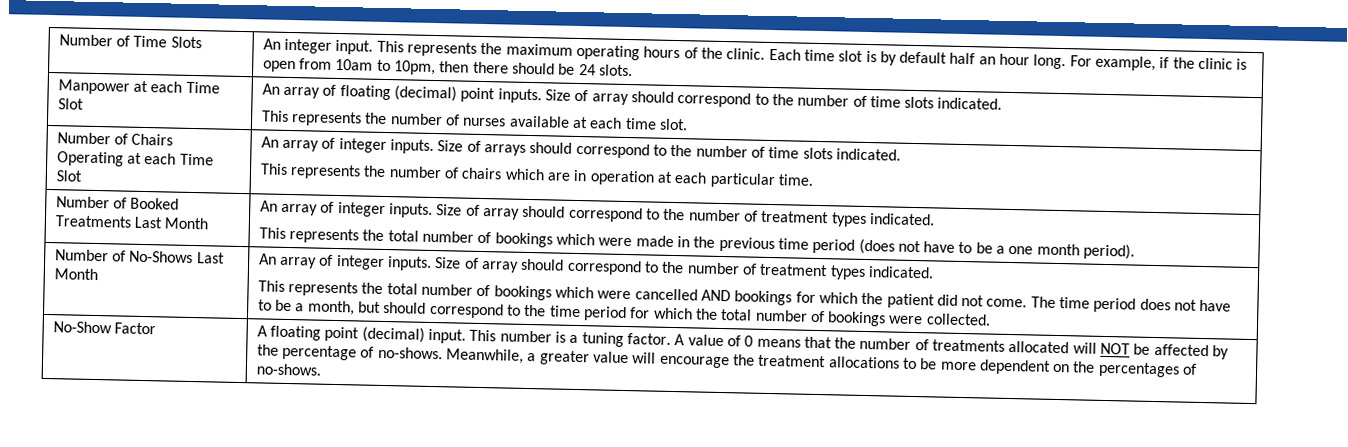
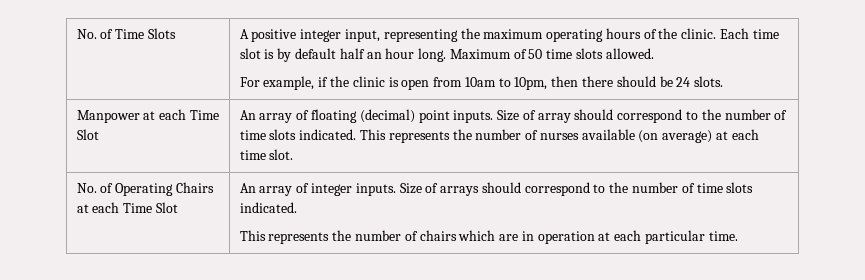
- Number of Time Slots
+ No. of Time Slots
- An integer input. This represents the maximum operating hours of the clinic.
+ A positive integer input, representing the maximum operating hours of the clinic.
- Each time slot is by default half an hour long. For example, if the clinic is open from 10am to 10pm, then there should be 24 slots.
+ Each time slot is by default half an hour long. Maximum of 50 time slots allowed.
+ For example, if the clinic is open from 10am to 10pm, then there should be 24 slots.
- Manpower at each Time Slot | An array of floating (decimal) point inputs. Size of array should correspond to the number of time slots indicated.
- This represents the number of nurses available at each time slot.
+ Manpower at each Time Slot | An array of floating (decimal) point inputs. Size of array should correspond to the number of time slots indicated. This represents the number of nurses available (on average) at each time slot.
- Number of Chairs Operating at each Time Slot | An array of integer inputs. Size of arrays should correspond to the number of time slots indicated.
+ No. of Operating Chairs at each Time Slot | An array of integer inputs. Size of arrays should correspond to the number of time slots indicated.
- Number of Booked Treatments Last Month | An array of integer inputs. Size of array should correspond to the number of treatment types indicated.
- This represents the total number of bookings which were made in the previous time period (does not have to be a one month period).
- Number of No-Shows Last Month | An array of integer inputs. Size of array should correspond to the number of treatment types indicated.
- This represents the total number of bookings which were cancelled AND bookings for which the patient did not come. The time period does not have to be a month, but should correspond to the time period for which the total number of bookings were collected.
- No-Show Factor | A floating point (decimal) input. This number is a tuning factor. A value of 0 means that the number of treatments allocated will NOT be affected by the percentage of no-shows. Meanwhile, a greater value will encourage the treatment allocations to be more dependent on the percentages of no-shows.

